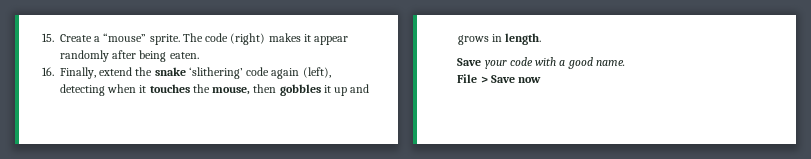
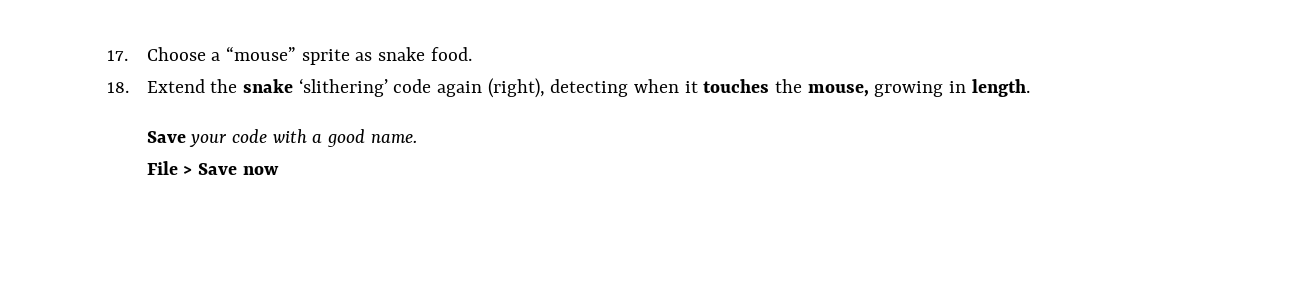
- 15. Create a “mouse” sprite. The code (right) makes it appear randomly after being eaten.
- 16. Finally, extend the snake ‘slithering’ code again (left), detecting when it touches the mouse, then gobbles it up and grows in length.
+ 17. Choose a “mouse” sprite as snake food.
+ 18. Extend the snake ‘slithering’ code again (right), detecting when it touches the mouse, growing in length.

